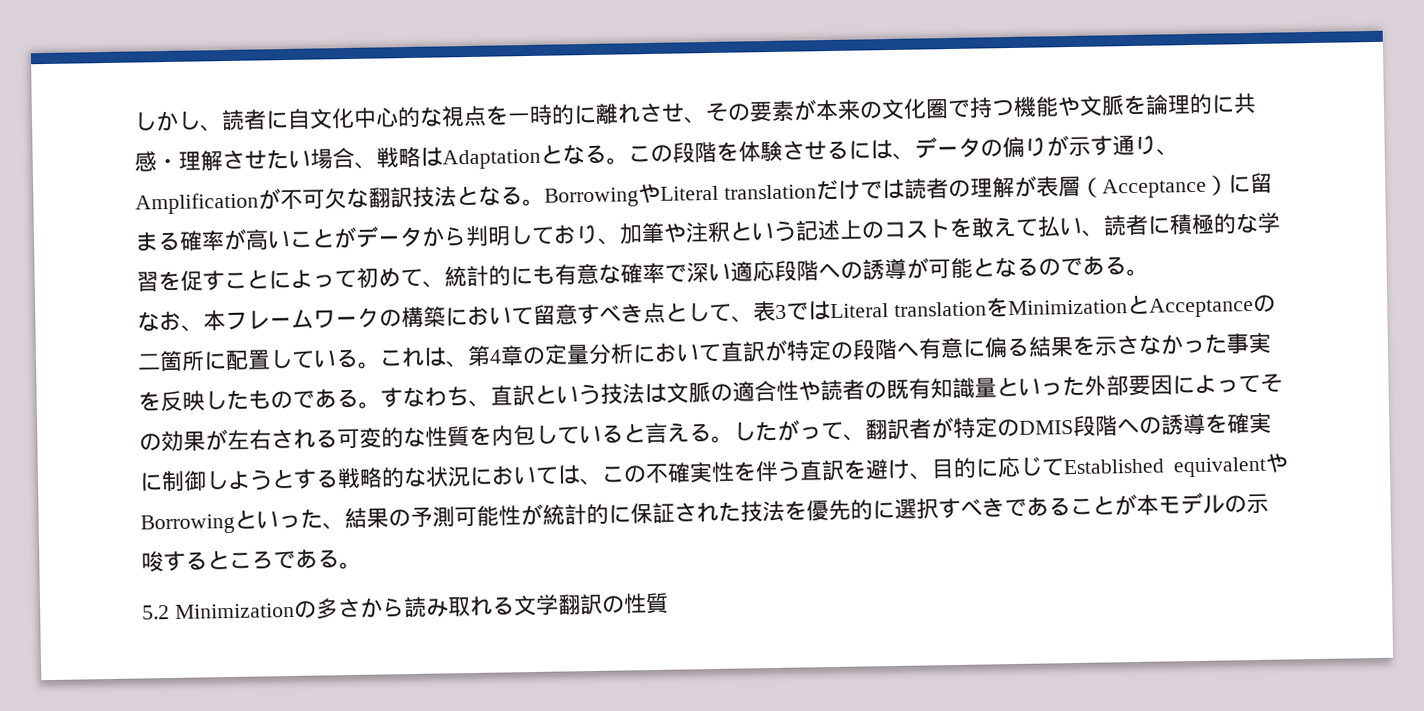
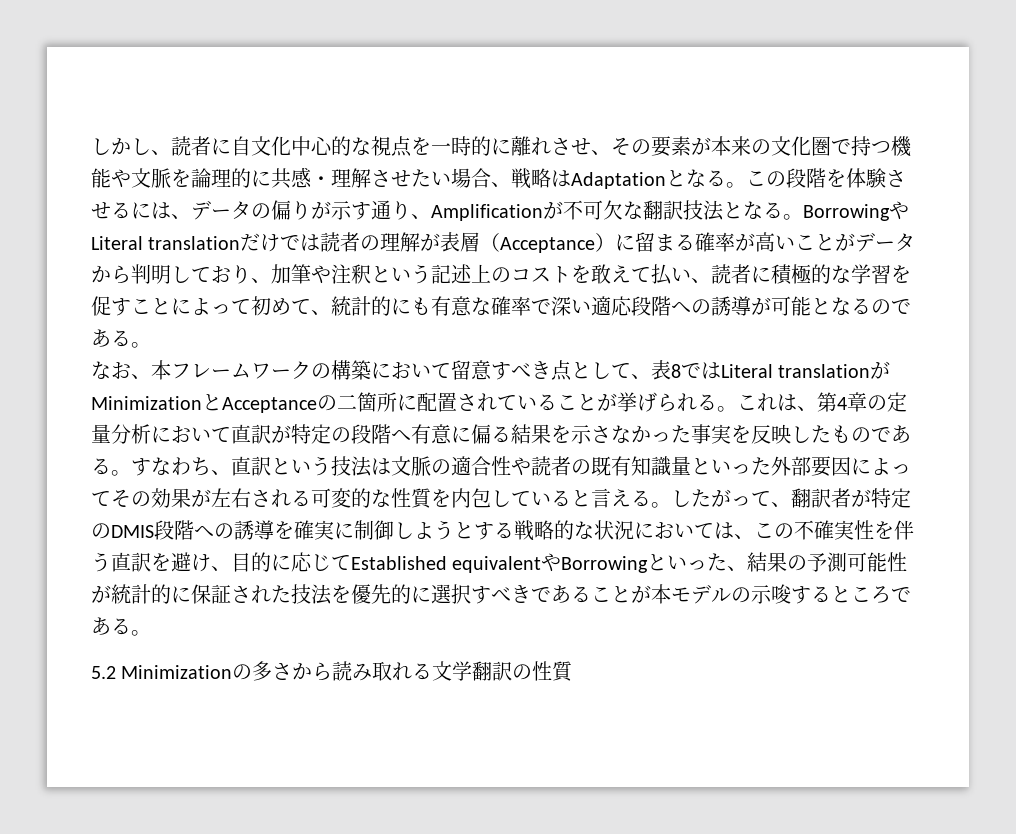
- なお、本フレームワークの構築において留意すべき点として、表3ではLiteral translationをMinimizationとAcceptanceの二箇所に配置している。
+ なお、本フレームワークの構築において留意すべき点として、表8ではLiteral translationがMinimizationとAcceptanceの二箇所に配置されていることが挙げられる。

